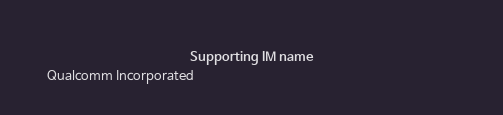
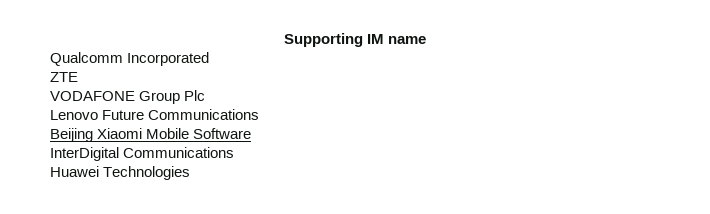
+ ZTE
+ VODAFONE Group Plc
+ Lenovo Future Communications
+ Beijing Xiaomi Mobile Software
+ InterDigital Communications
+ Huawei Technologies

